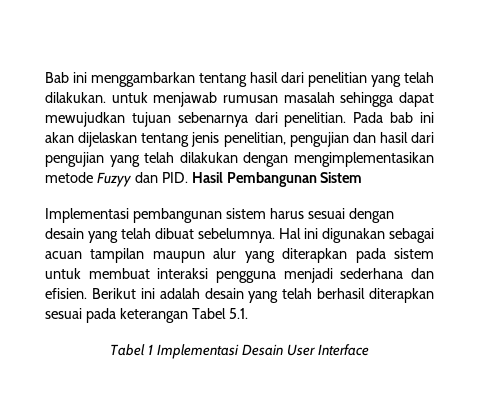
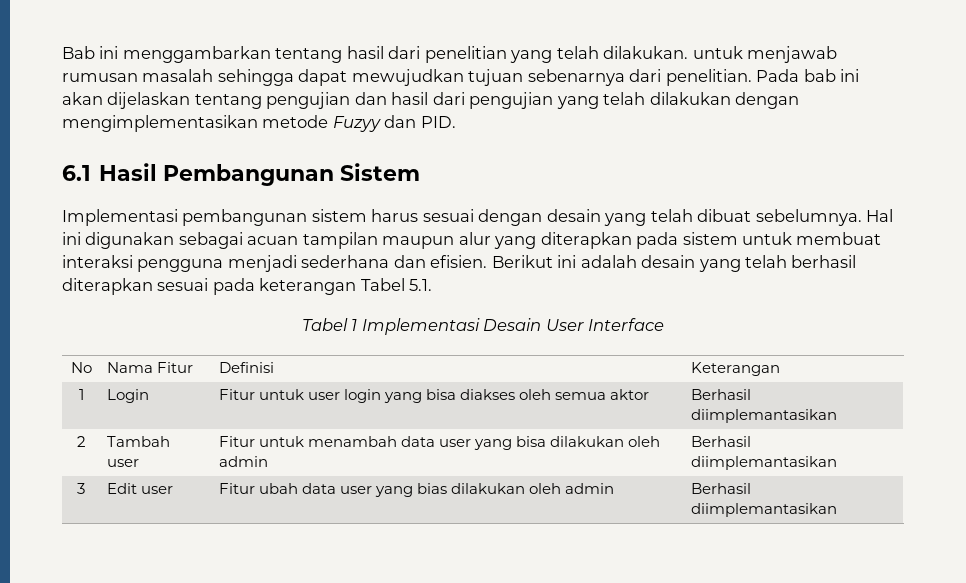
- Pada bab ini akan dijelaskan tentang jenis penelitian, pengujian dan hasil dari pengujian yang telah dilakukan dengan mengimplementasikan metode Fuzyy dan PID. Hasil Pembangunan Sistem
+ Pada bab ini akan dijelaskan tentang pengujian dan hasil dari pengujian yang telah dilakukan dengan mengimplementasikan metode Fuzyy dan PID.
+ 6.1 Hasil Pembangunan Sistem
+ No | Nama Fitur | Definisi | Keterangan
+ 1 | Login | Fitur untuk user login yang bisa diakses oleh semua aktor | Berhasil diimplemantasikan
+ 2 | Tambah user | Fitur untuk menambah data user yang bisa dilakukan oleh admin | Berhasil diimplemantasikan
+ 3 | Edit user | Fitur ubah data user yang bias dilakukan oleh admin | Berhasil diimplemantasikan

